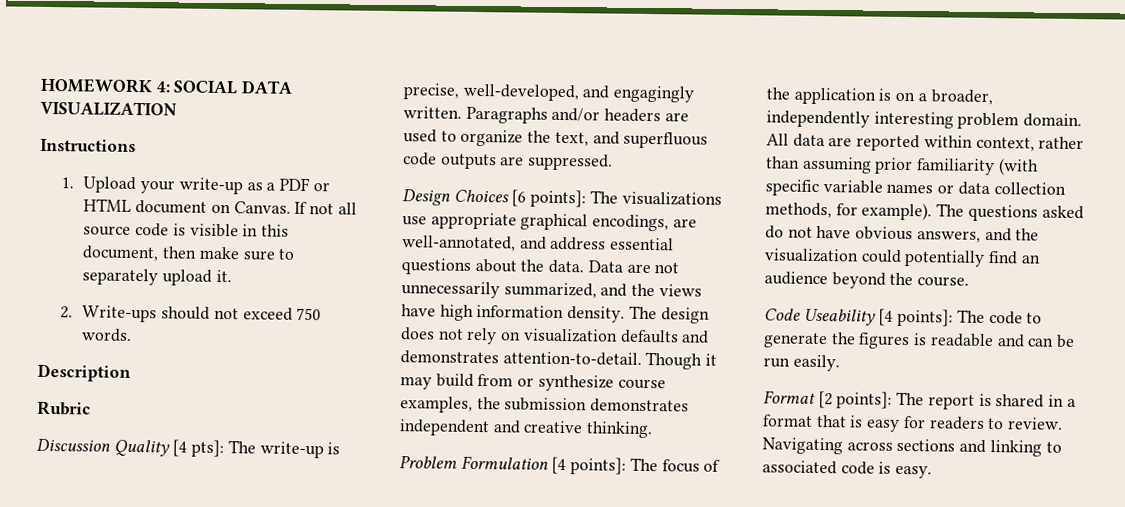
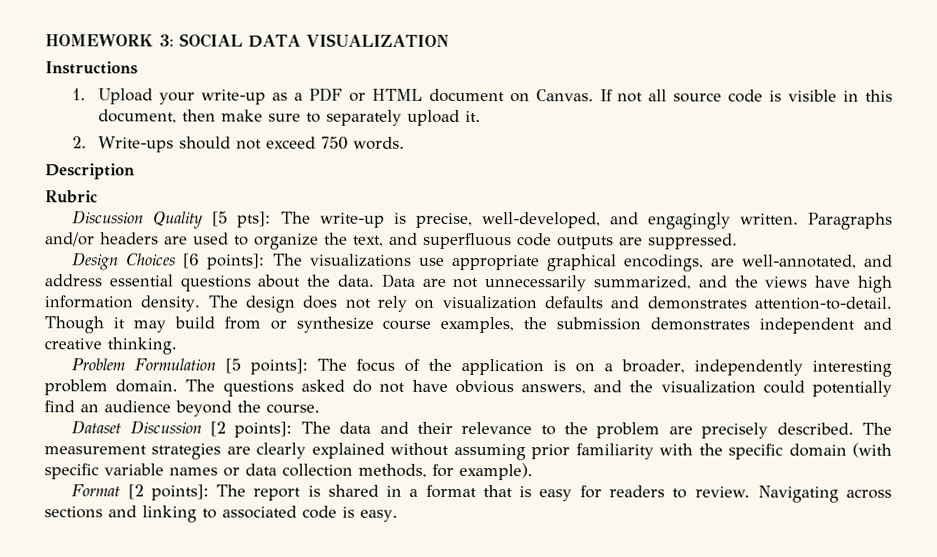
- HOMEWORK 4: SOCIAL DATA VISUALIZATION
+ HOMEWORK 3: SOCIAL DATA VISUALIZATION
- Discussion Quality [4 pts]: The write-up is precise, well-developed, and engagingly written.
+ Discussion Quality [5 pts]: The write-up is precise, well-developed, and engagingly written.
- Problem Formulation [4 points]: The focus of the application is on a broader, independently interesting problem domain.
+ Problem Formulation [5 points]: The focus of the application is on a broader, independently interesting problem domain.
- All data are reported within context, rather than assuming prior familiarity (with specific variable names or data collection methods, for example).
- Code Useability [4 points]: The code to generate the figures is readable and can be run easily.
+ Dataset Discussion [2 points]: The data and their relevance to the problem are precisely described. The measurement strategies are clearly explained without assuming prior familiarity with the specific domain (with specific variable names or data collection methods, for example).

